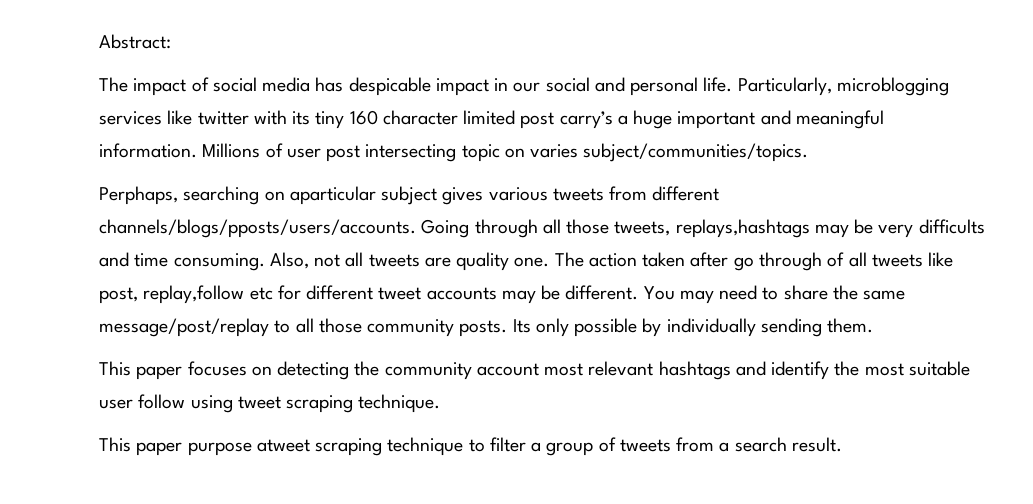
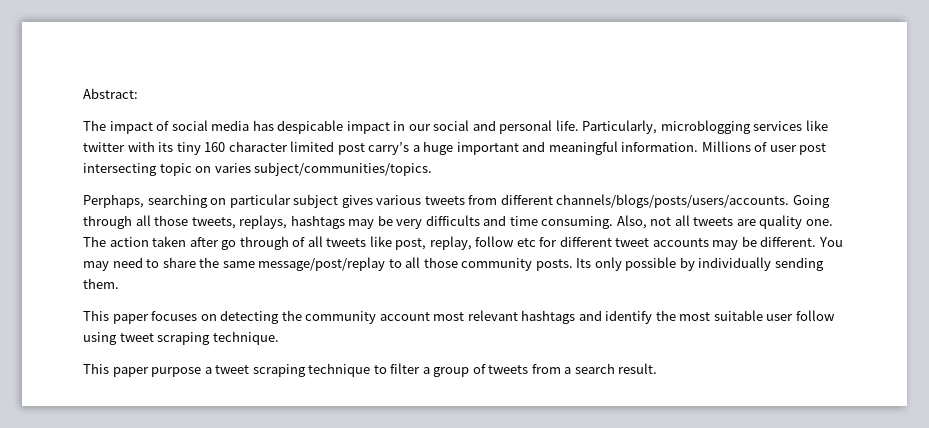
- Perphaps, searching on aparticular subject gives various tweets from different channels/blogs/pposts/users/accounts.
+ Perphaps, searching on particular subject gives various tweets from different channels/blogs/posts/users/accounts.
- Going through all those tweets, replays,hashtags may be very difficults and time consuming.
+ Going through all those tweets, replays, hashtags may be very difficults and time consuming.
- The action taken after go through of all tweets like post, replay,follow etc for different tweet accounts may be different.
+ The action taken after go through of all tweets like post, replay, follow etc for different tweet accounts may be different.
- This paper purpose atweet scraping technique to filter a group of tweets from a search result.
+ This paper purpose a tweet scraping technique to filter a group of tweets from a search result.

